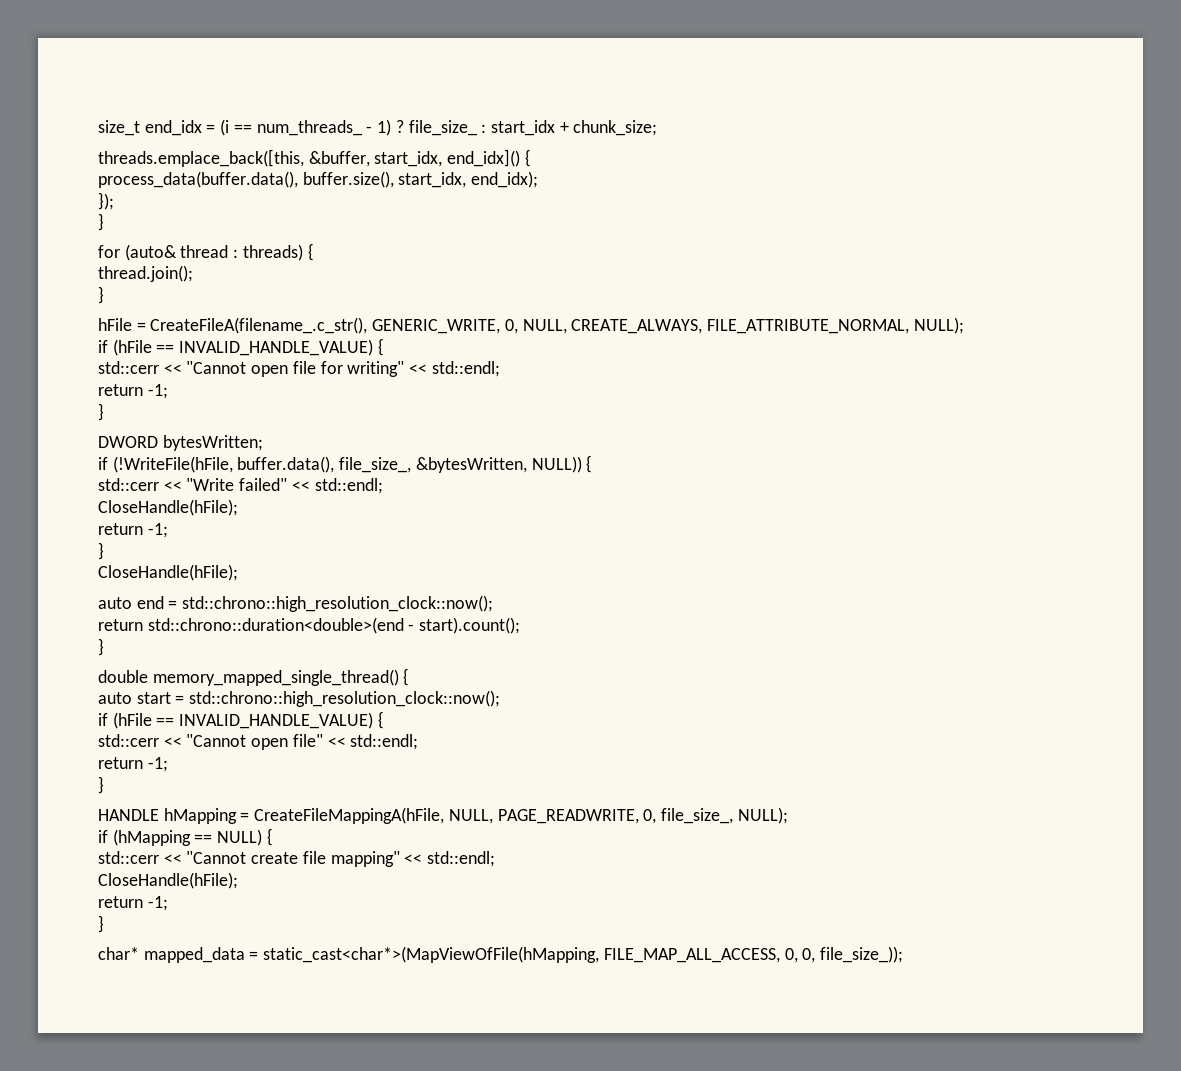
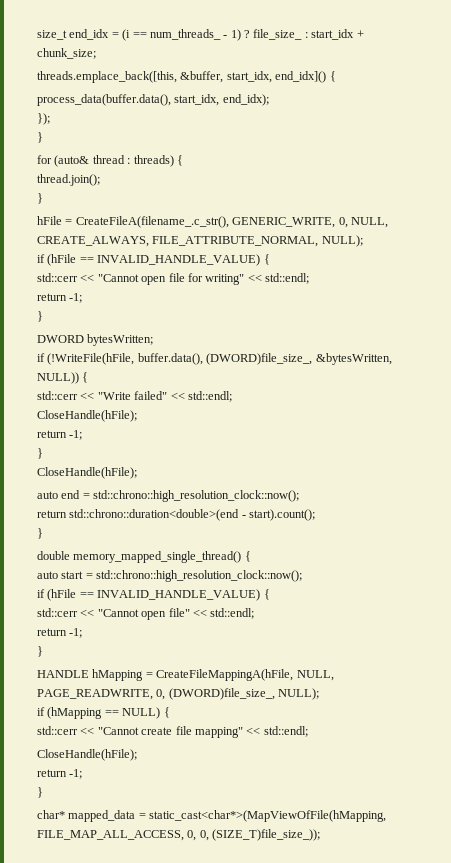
- process_data(buffer.data(), buffer.size(), start_idx, end_idx);
+ process_data(buffer.data(), start_idx, end_idx);
- if (!WriteFile(hFile, buffer.data(), file_size_, &bytesWritten, NULL)) {
+ if (!WriteFile(hFile, buffer.data(), (DWORD)file_size_, &bytesWritten, NULL)) {
- HANDLE hMapping = CreateFileMappingA(hFile, NULL, PAGE_READWRITE, 0, file_size_, NULL);
+ HANDLE hMapping = CreateFileMappingA(hFile, NULL, PAGE_READWRITE, 0, (DWORD)file_size_, NULL);
- char* mapped_data = static_cast<char*>(MapViewOfFile(hMapping, FILE_MAP_ALL_ACCESS, 0, 0, file_size_));
+ char* mapped_data = static_cast<char*>(MapViewOfFile(hMapping, FILE_MAP_ALL_ACCESS, 0, 0, (SIZE_T)file_size_));

